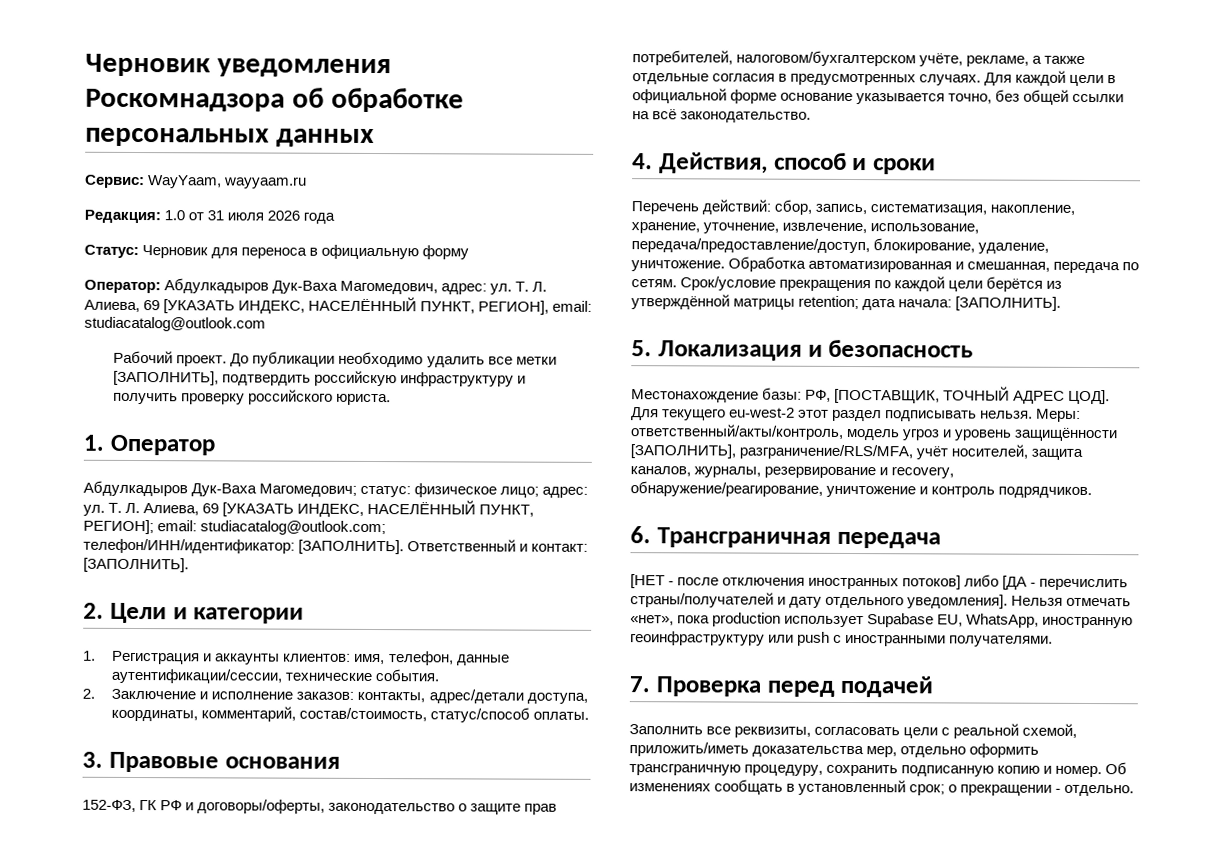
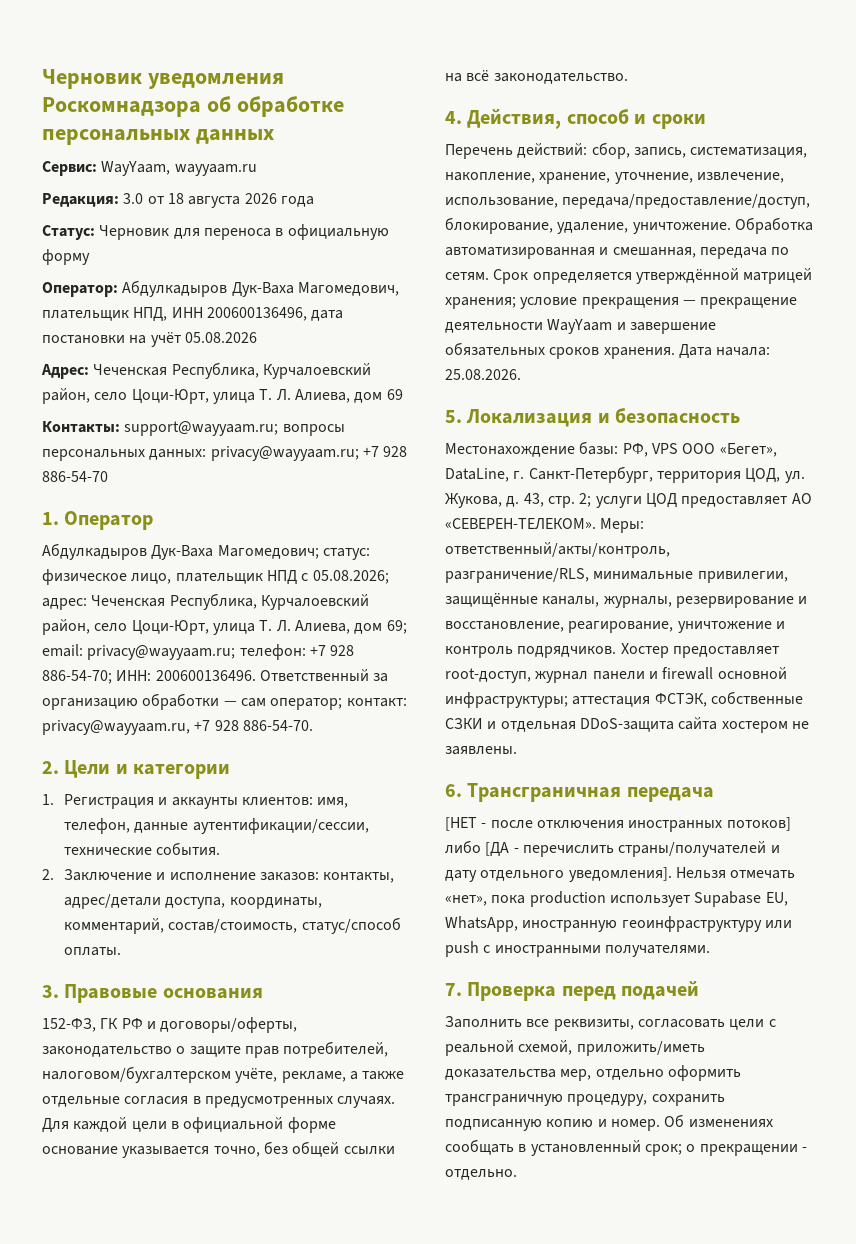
- Редакция: 1.0 от 31 июля 2026 года
+ Редакция: 3.0 от 18 августа 2026 года
- Оператор: Абдулкадыров Дук-Ваха Магомедович, адрес: ул. Т. Л. Алиева, 69 [УКАЗАТЬ ИНДЕКС, НАСЕЛЁННЫЙ ПУНКТ, РЕГИОН], email: studiacatalog@outlook.com
- Рабочий проект. До публикации необходимо удалить все метки [ЗАПОЛНИТЬ], подтвердить российскую инфраструктуру и получить проверку российского юриста.
+ Оператор: Абдулкадыров Дук-Ваха Магомедович, плательщик НПД, ИНН 200600136496, дата постановки на учёт 05.08.2026
+ Адрес: Чеченская Республика, Курчалоевский район, село Цоци-Юрт, улица Т. Л. Алиева, дом 69
+ Контакты: support@wayyaam.ru; вопросы персональных данных: privacy@wayyaam.ru; +7 928 886-54-70
- Абдулкадыров Дук-Ваха Магомедович; статус: физическое лицо; адрес: ул. Т. Л. Алиева, 69 [УКАЗАТЬ ИНДЕКС, НАСЕЛЁННЫЙ ПУНКТ, РЕГИОН]; email: studiacatalog@outlook.com; телефон/ИНН/идентификатор: [ЗАПОЛНИТЬ]. Ответственный и контакт: [ЗАПОЛНИТЬ].
+ Абдулкадыров Дук-Ваха Магомедович; статус: физическое лицо, плательщик НПД с 05.08.2026; адрес: Чеченская Республика, Курчалоевский район, село Цоци-Юрт, улица Т. Л. Алиева, дом 69; email: privacy@wayyaam.ru; телефон: +7 928 886-54-70; ИНН: 200600136496. Ответственный за организацию обработки — сам оператор; контакт: privacy@wayyaam.ru, +7 928 886-54-70.
- Срок/условие прекращения по каждой цели берётся из утверждённой матрицы retention; дата начала: [ЗАПОЛНИТЬ].
+ Срок определяется утверждённой матрицей хранения; условие прекращения — прекращение деятельности WayYaam и завершение обязательных сроков хранения. Дата начала: 25.08.2026.
- Местонахождение базы: РФ, [ПОСТАВЩИК, ТОЧНЫЙ АДРЕС ЦОД]. Для текущего eu-west-2 этот раздел подписывать нельзя. Меры: ответственный/акты/контроль, модель угроз и уровень защищённости [ЗАПОЛНИТЬ], разграничение/RLS/MFA, учёт носителей, защита каналов, журналы, резервирование и recovery, обнаружение/реагирование, уничтожение и контроль подрядчиков.
+ Местонахождение базы: РФ, VPS ООО «Бегет», DataLine, г. Санкт-Петербург, территория ЦОД, ул. Жукова, д. 43, стр. 2; услуги ЦОД предоставляет АО «СЕВЕРЕН-ТЕЛЕКОМ». Меры: ответственный/акты/контроль, разграничение/RLS, минимальные привилегии, защищённые каналы, журналы, резервирование и восстановление, реагирование, уничтожение и контроль подрядчиков. Хостер предоставляет root-доступ, журнал панели и firewall основной инфраструктуры; аттестация ФСТЭК, собственные СЗКИ и отдельная DDoS-защита сайта хостером не заявлены.

